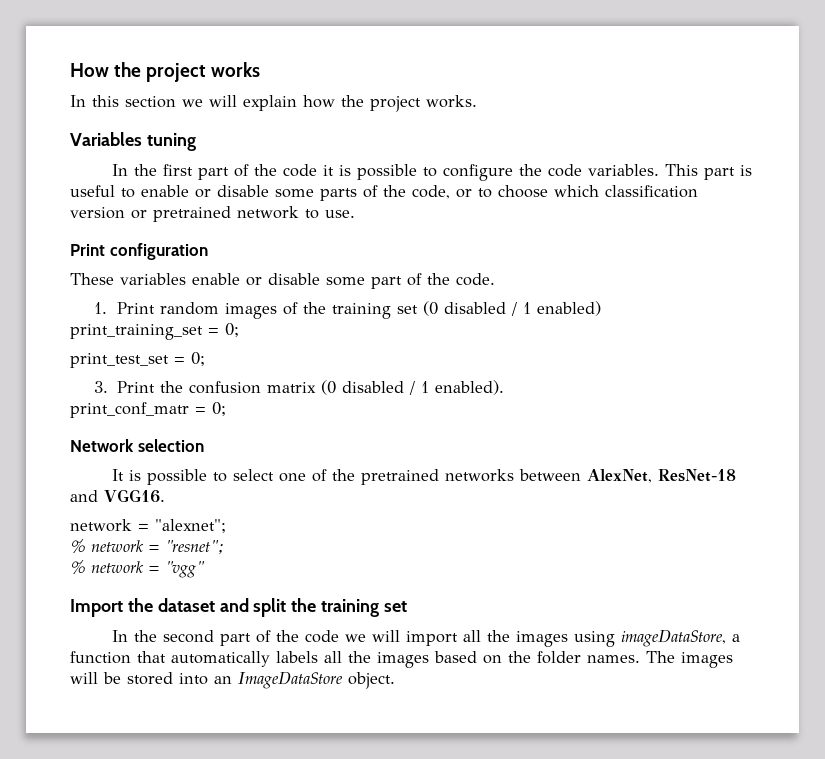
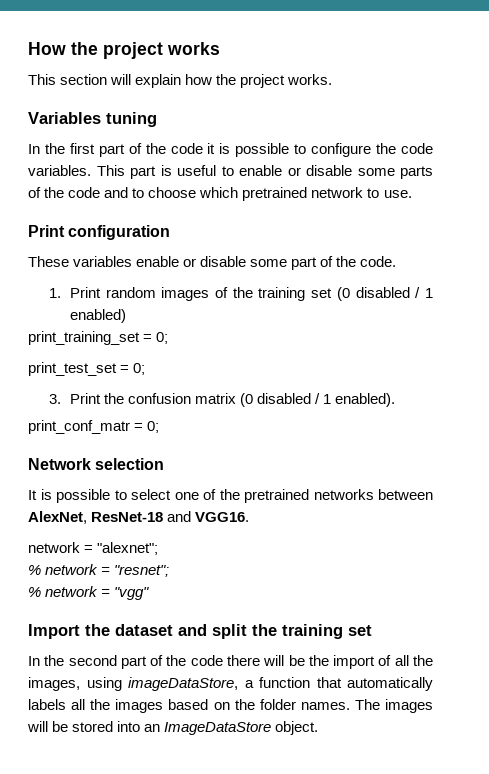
- In this section we will explain how the project works.
+ This section will explain how the project works.
- This part is useful to enable or disable some parts of the code, or to choose which classification version or pretrained network to use.
+ This part is useful to enable or disable some parts of the code and to choose which pretrained network to use.
- In the second part of the code we will import all the images using imageDataStore, a function that automatically labels all the images based on the folder names.
+ In the second part of the code there will be the import of all the images, using imageDataStore, a function that automatically labels all the images based on the folder names.

